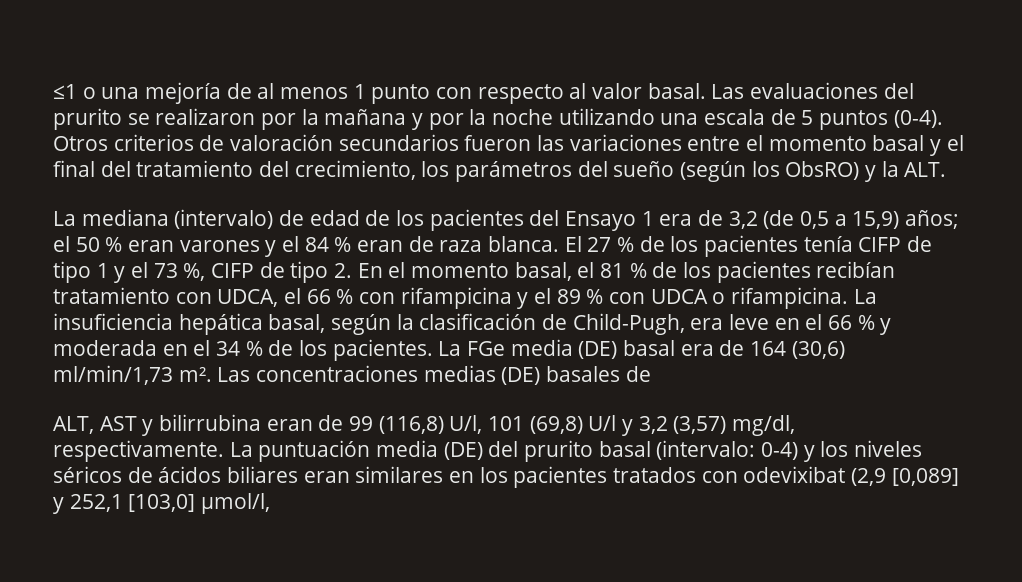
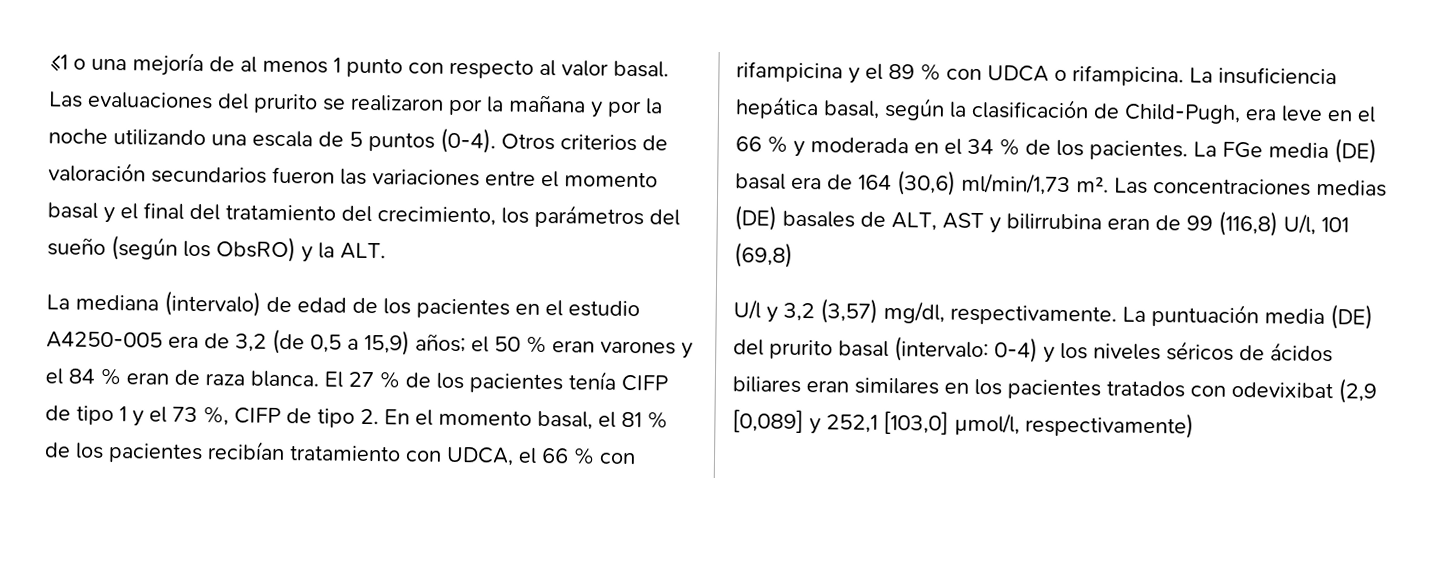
- La mediana (intervalo) de edad de los pacientes del Ensayo 1 era de 3,2 (de 0,5 a 15,9) años; el 50 % eran varones y el 84 % eran de raza blanca.
+ La mediana (intervalo) de edad de los pacientes en el estudio A4250-005 era de 3,2 (de 0,5 a 15,9) años; el 50 % eran varones y el 84 % eran de raza blanca.
- Las concentraciones medias (DE) basales de
- ALT, AST y bilirrubina eran de 99 (116,8) U/l, 101 (69,8) U/l y 3,2 (3,57) mg/dl, respectivamente.
+ Las concentraciones medias (DE) basales de ALT, AST y bilirrubina eran de 99 (116,8) U/l, 101 (69,8)
+ U/l y 3,2 (3,57) mg/dl, respectivamente.
- La puntuación media (DE) del prurito basal (intervalo: 0-4) y los niveles séricos de ácidos biliares eran similares en los pacientes tratados con odevixibat (2,9 [0,089] y 252,1 [103,0] µmol/l,
+ La puntuación media (DE) del prurito basal (intervalo: 0-4) y los niveles séricos de ácidos biliares eran similares en los pacientes tratados con odevixibat (2,9 [0,089] y 252,1 [103,0] µmol/l, respectivamente)

